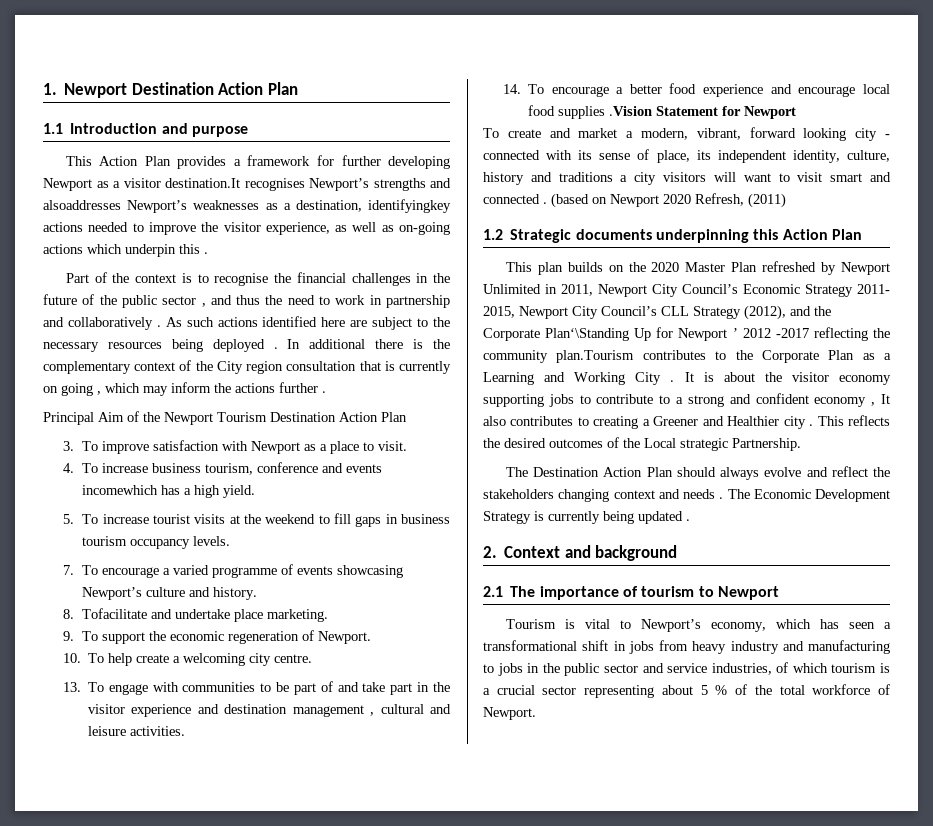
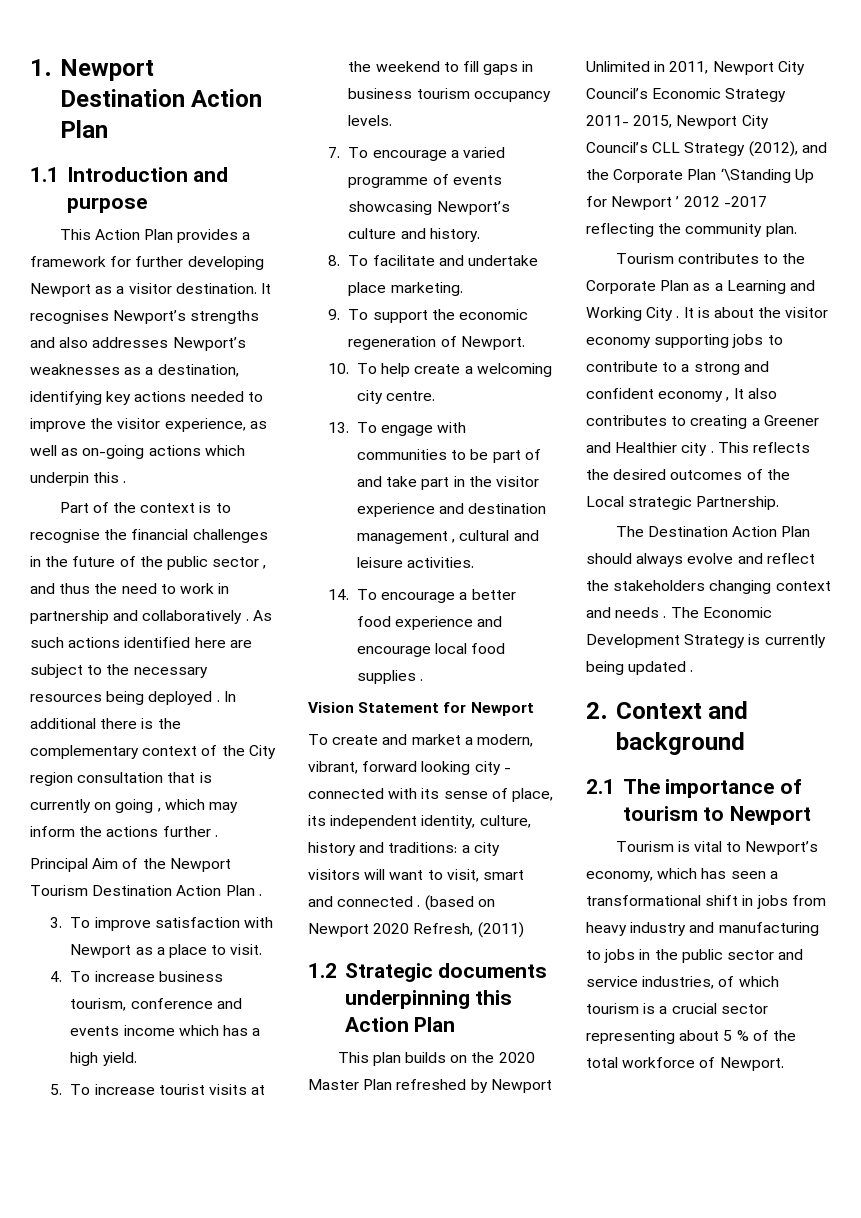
- This Action Plan provides a framework for further developing Newport as a visitor destination.It recognises Newport’s strengths and alsoaddresses Newport’s weaknesses as a destination, identifyingkey actions needed to improve the visitor experience, as well as on-going actions which underpin this .
+ This Action Plan provides a framework for further developing Newport as a visitor destination. It recognises Newport’s strengths and also addresses Newport’s weaknesses as a destination, identifying key actions needed to improve the visitor experience, as well as on-going actions which underpin this .
- Principal Aim of the Newport Tourism Destination Action Plan
+ Principal Aim of the Newport Tourism Destination Action Plan .
- 4. To increase business tourism, conference and events incomewhich has a high yield.
+ 4. To increase business tourism, conference and events income which has a high yield.
- 8. Tofacilitate and undertake place marketing.
+ 8. To facilitate and undertake place marketing.
- 14. To encourage a better food experience and encourage local food supplies .Vision Statement for Newport
+ 14. To encourage a better food experience and encourage local food supplies .
+ Vision Statement for Newport
- To create and market a modern, vibrant, forward looking city - connected with its sense of place, its independent identity, culture, history and traditions a city visitors will want to visit smart and connected .
+ To create and market a modern, vibrant, forward looking city - connected with its sense of place, its independent identity, culture, history and traditions: a city visitors will want to visit, smart and connected .
- This plan builds on the 2020 Master Plan refreshed by Newport Unlimited in 2011, Newport City Council’s Economic Strategy 2011- 2015, Newport City Council’s CLL Strategy (2012), and the Corporate Plan‘\Standing Up for Newport ’ 2012 -2017 reflecting the community plan.Tourism contributes to the Corporate Plan as a Learning and Working City .
+ This plan builds on the 2020 Master Plan refreshed by Newport Unlimited in 2011, Newport City Council’s Economic Strategy 2011- 2015, Newport City Council’s CLL Strategy (2012), and the Corporate Plan ‘\Standing Up for Newport ’ 2012 -2017 reflecting the community plan.
+ Tourism contributes to the Corporate Plan as a Learning and Working City .

